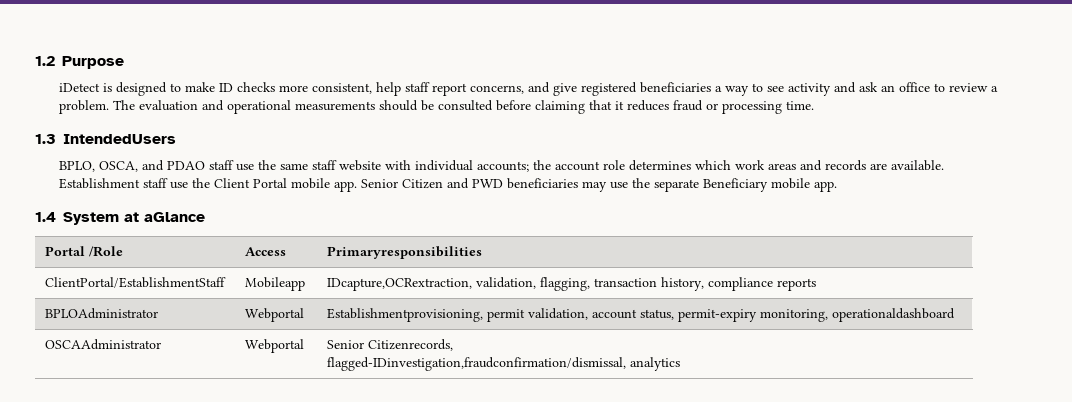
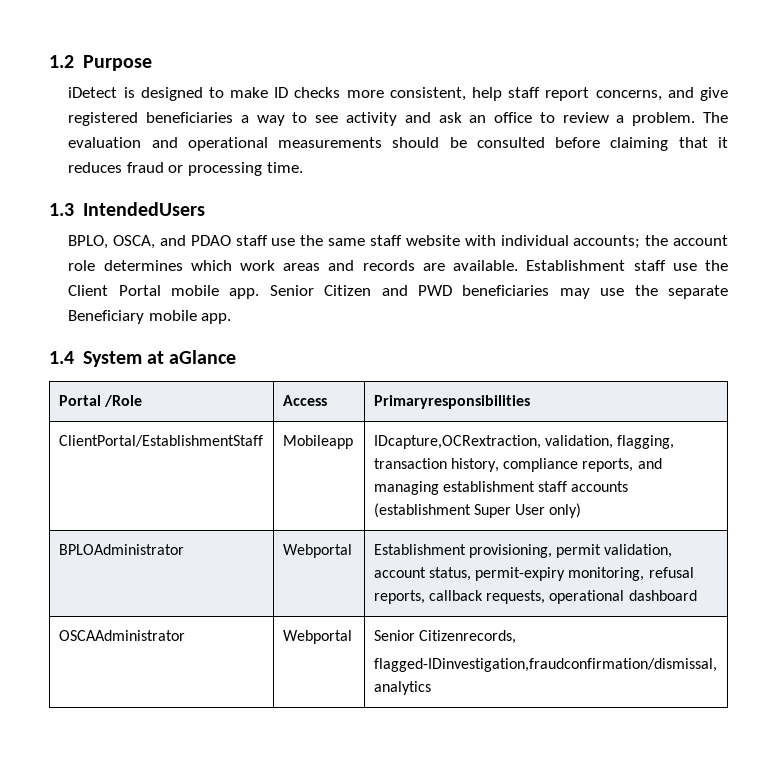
- ClientPortal/EstablishmentStaff | Mobileapp | IDcapture,OCRextraction, validation, flagging, transaction history, compliance reports
+ ClientPortal/EstablishmentStaff | Mobileapp | IDcapture,OCRextraction, validation, flagging, transaction history, compliance reports, and managing establishment staff accounts (establishment Super User only)
- BPLOAdministrator | Webportal | Establishmentprovisioning, permit validation, account status, permit-expiry monitoring, operationaldashboard
+ BPLOAdministrator | Webportal | Establishment provisioning, permit validation, account status, permit-expiry monitoring, refusal reports, callback requests, operational dashboard

